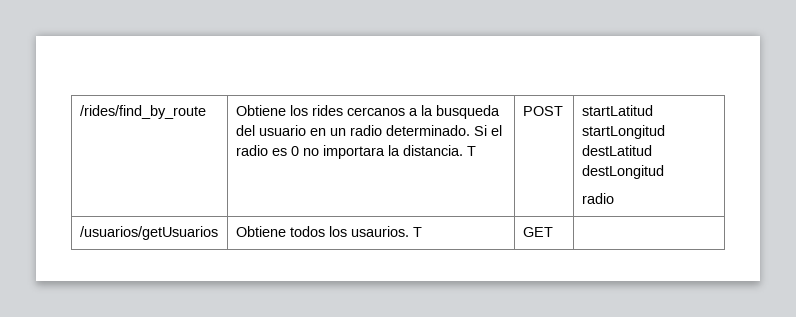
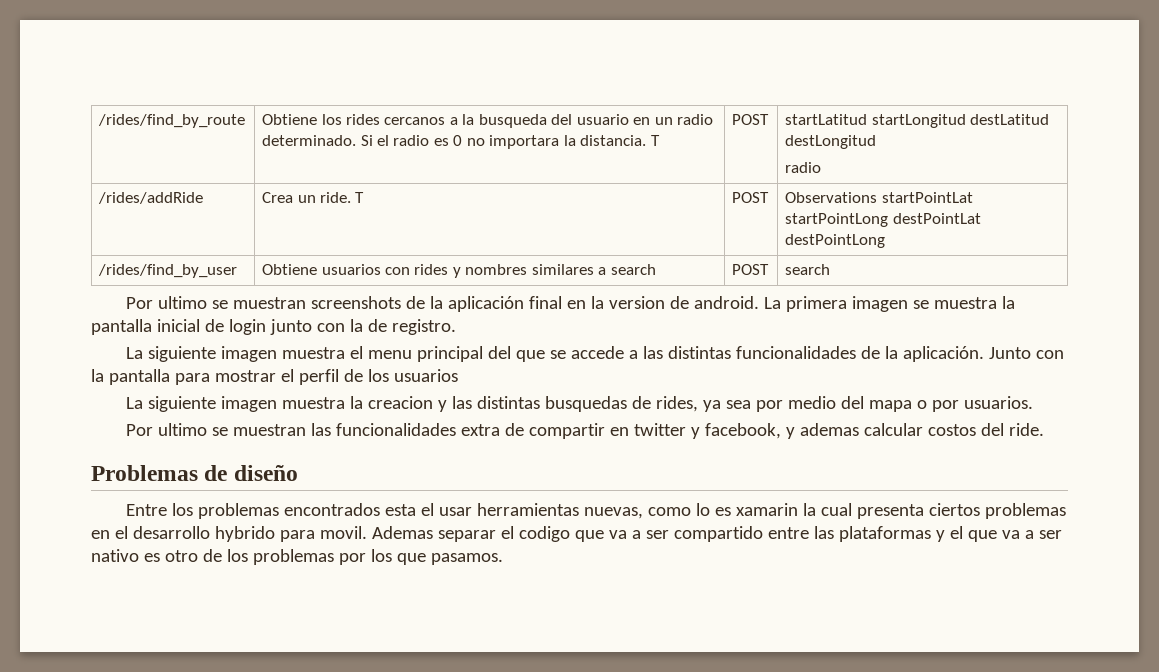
- /usuarios/getUsuarios | Obtiene todos los usaurios. T | GET |
+ /rides/addRide | Crea un ride. T | POST | Observations startPointLat startPointLong destPointLat destPointLong
+ /rides/find_by_user | Obtiene usuarios con rides y nombres similares a search | POST | search
+ Por ultimo se muestran screenshots de la aplicación final en la version de android. La primera imagen se muestra la pantalla inicial de login junto con la de registro.
+ La siguiente imagen muestra el menu principal del que se accede a las distintas funcionalidades de la aplicación. Junto con la pantalla para mostrar el perfil de los usuarios
+ La siguiente imagen muestra la creacion y las distintas busquedas de rides, ya sea por medio del mapa o por usuarios.
+ Por ultimo se muestran las funcionalidades extra de compartir en twitter y facebook, y ademas calcular costos del ride.
+ Problemas de diseño
+ Entre los problemas encontrados esta el usar herramientas nuevas, como lo es xamarin la cual presenta ciertos problemas en el desarrollo hybrido para movil. Ademas separar el codigo que va a ser compartido entre las plataformas y el que va a ser nativo es otro de los problemas por los que pasamos.

